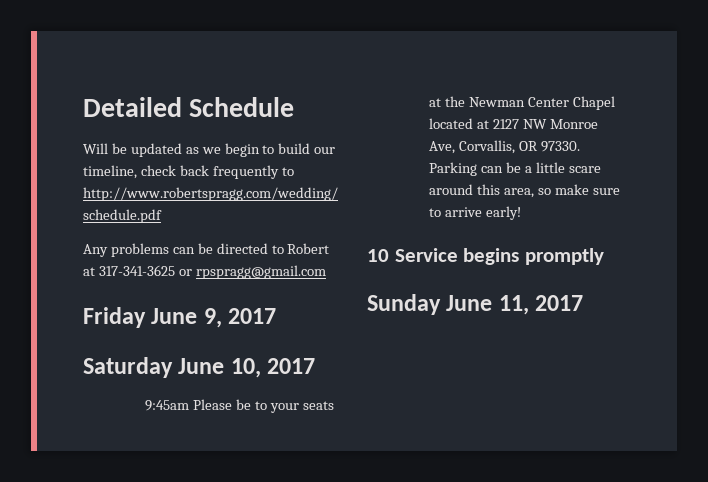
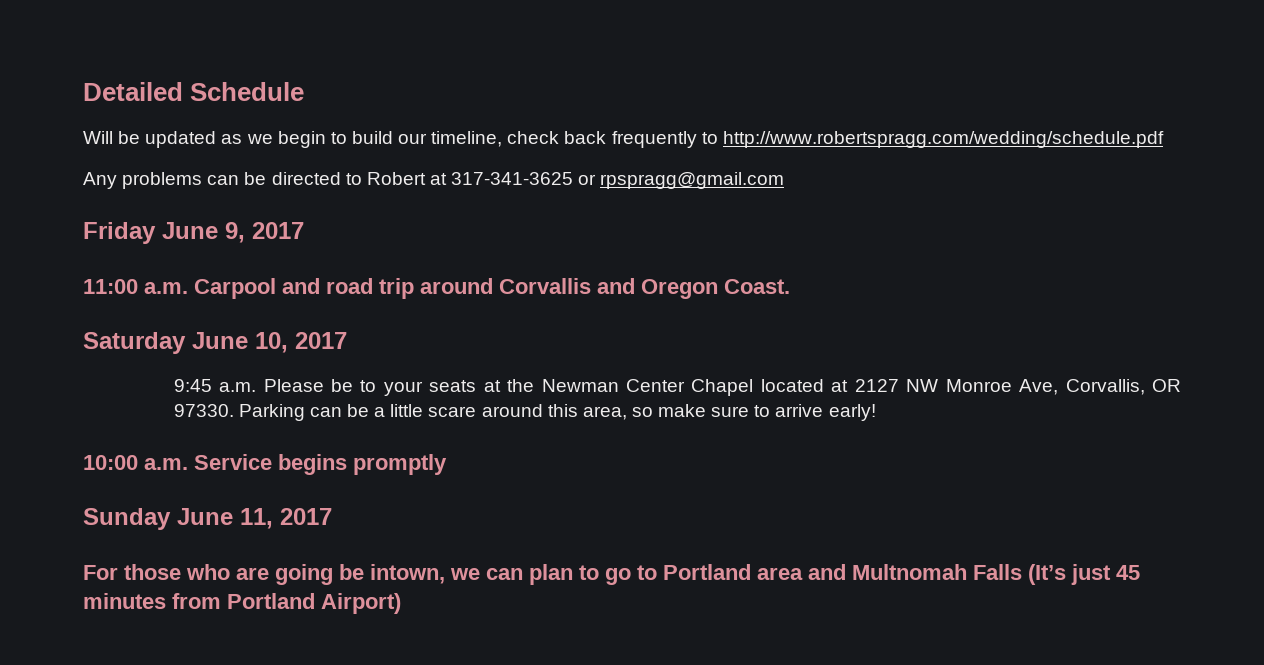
+ 11:00 a.m. Carpool and road trip around Corvallis and Oregon Coast.
- 9:45am Please be to your seats at the Newman Center Chapel located at 2127 NW Monroe Ave, Corvallis, OR 97330.
+ 9:45 a.m. Please be to your seats at the Newman Center Chapel located at 2127 NW Monroe Ave, Corvallis, OR 97330.
- 10 Service begins promptly
+ 10:00 a.m. Service begins promptly
+ For those who are going be intown, we can plan to go to Portland area and Multnomah Falls (It’s just 45 minutes from Portland Airport)

